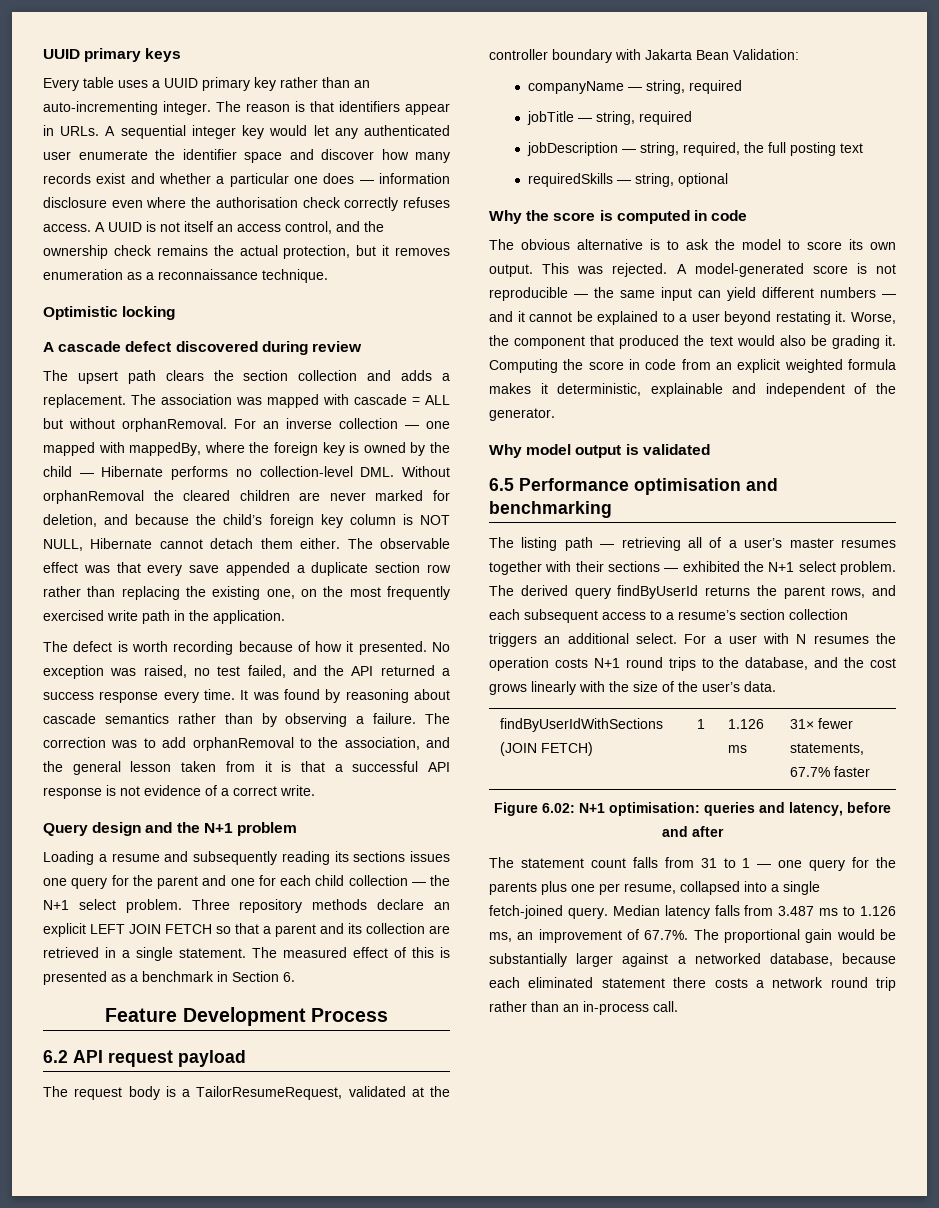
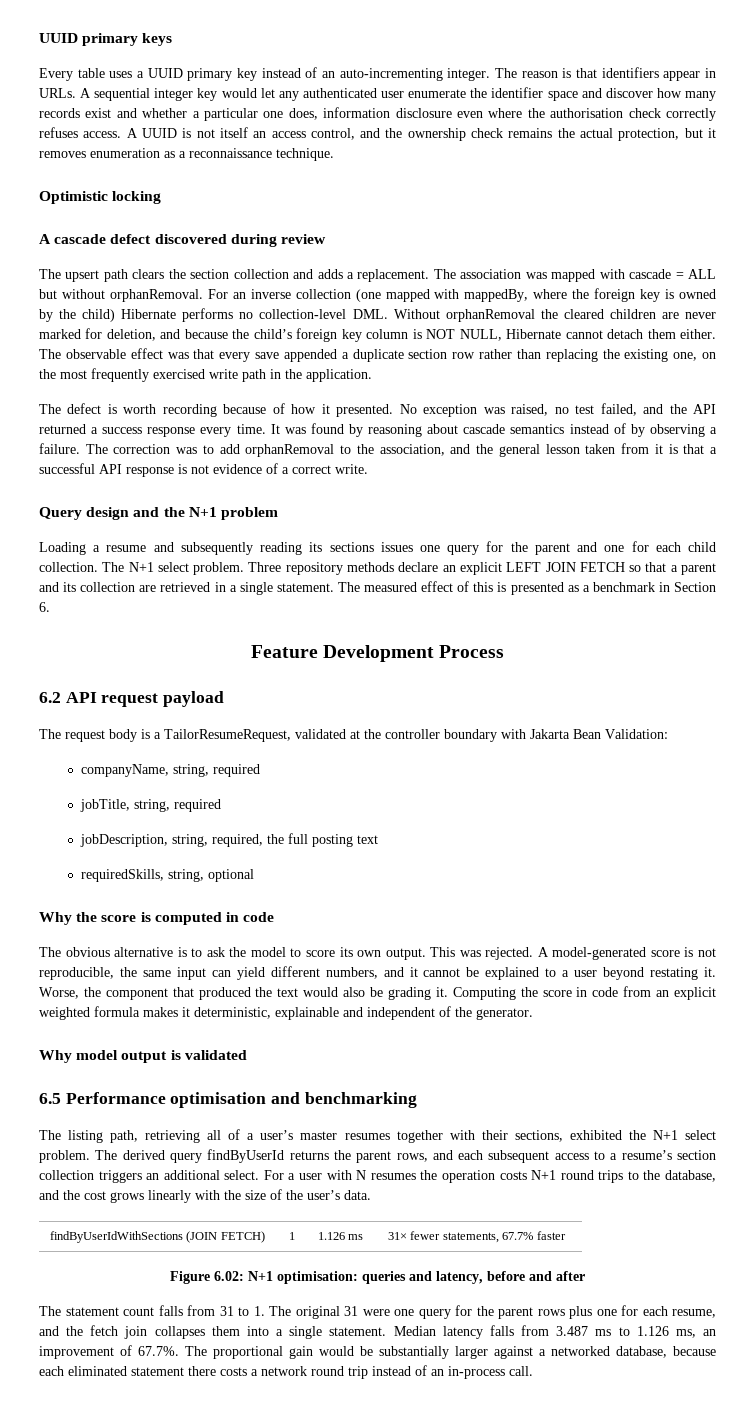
- Every table uses a UUID primary key rather than an auto-incrementing integer.
+ Every table uses a UUID primary key instead of an auto-incrementing integer.
- A sequential integer key would let any authenticated user enumerate the identifier space and discover how many records exist and whether a particular one does — information disclosure even where the authorisation check correctly refuses access.
+ A sequential integer key would let any authenticated user enumerate the identifier space and discover how many records exist and whether a particular one does, information disclosure even where the authorisation check correctly refuses access.
- For an inverse collection — one mapped with mappedBy, where the foreign key is owned by the child — Hibernate performs no collection-level DML. Without orphanRemoval the cleared children are never marked for deletion, and because the child’s foreign key column is NOT NULL, Hibernate cannot detach them either.
+ For an inverse collection (one mapped with mappedBy, where the foreign key is owned by the child) Hibernate performs no collection-level DML. Without orphanRemoval the cleared children are never marked for deletion, and because the child’s foreign key column is NOT NULL, Hibernate cannot detach them either.
- It was found by reasoning about cascade semantics rather than by observing a failure.
+ It was found by reasoning about cascade semantics instead of by observing a failure.
- Loading a resume and subsequently reading its sections issues one query for the parent and one for each child collection — the N+1 select problem.
+ Loading a resume and subsequently reading its sections issues one query for the parent and one for each child collection. The N+1 select problem.
- companyName — string, required
- jobTitle — string, required
- jobDescription — string, required, the full posting text
+ companyName, string, required
+ jobTitle, string, required
+ jobDescription, string, required, the full posting text
- requiredSkills — string, optional
+ requiredSkills, string, optional
- A model-generated score is not reproducible — the same input can yield different numbers — and it cannot be explained to a user beyond restating it.
+ A model-generated score is not reproducible, the same input can yield different numbers, and it cannot be explained to a user beyond restating it.
- The listing path — retrieving all of a user’s master resumes together with their sections — exhibited the N+1 select problem.
+ The listing path, retrieving all of a user’s master resumes together with their sections, exhibited the N+1 select problem.
- The statement count falls from 31 to 1 — one query for the parents plus one per resume, collapsed into a single fetch-joined query.
+ The statement count falls from 31 to 1. The original 31 were one query for the parent rows plus one for each resume, and the fetch join collapses them into a single statement.
- Median latency falls from 3.487 ms to 1.126 ms, an improvement of 67.7%. The proportional gain would be substantially larger against a networked database, because each eliminated statement there costs a network round trip rather than an in-process call.
+ Median latency falls from 3.487 ms to 1.126 ms, an improvement of 67.7%. The proportional gain would be substantially larger against a networked database, because each eliminated statement there costs a network round trip instead of an in-process call.

